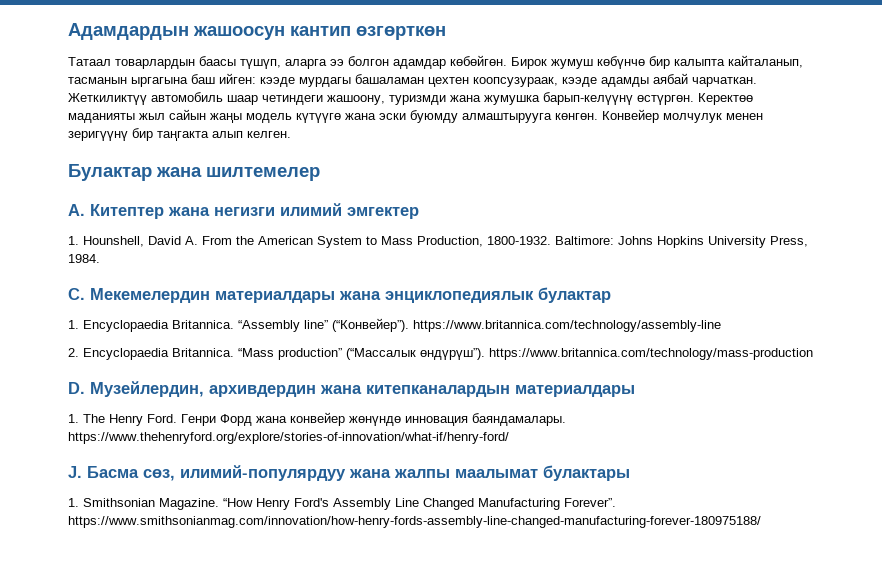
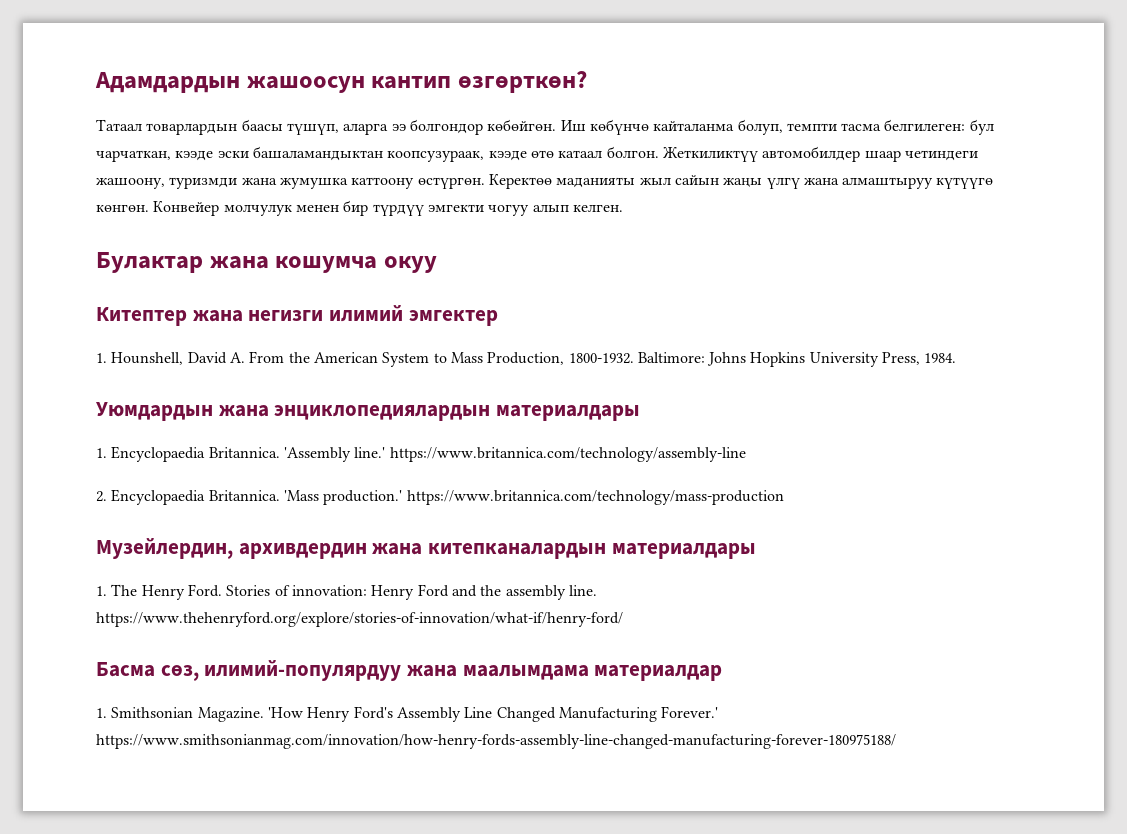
- Адамдардын жашоосун кантип өзгөрткөн
+ Адамдардын жашоосун кантип өзгөрткөн?
- Татаал товарлардын баасы түшүп, аларга ээ болгон адамдар көбөйгөн. Бирок жумуш көбүнчө бир калыпта кайталанып, тасманын ыргагына баш ийген: кээде мурдагы башаламан цехтен коопсузураак, кээде адамды аябай чарчаткан. Жеткиликтүү автомобиль шаар четиндеги жашоону, туризмди жана жумушка барып-келүүнү өстүргөн.
+ Татаал товарлардын баасы түшүп, аларга ээ болгондор көбөйгөн. Иш көбүнчө кайталанма болуп, темпти тасма белгилеген: бул чарчаткан, кээде эски башаламандыктан коопсузураак, кээде өтө катаал болгон. Жеткиликтүү автомобилдер шаар четиндеги жашоону, туризмди жана жумушка каттоону өстүргөн.
- Керектөө маданияты жыл сайын жаңы модель күтүүгө жана эски буюмду алмаштырууга көнгөн. Конвейер молчулук менен зеригүүнү бир таңгакта алып келген.
+ Керектөө маданияты жыл сайын жаңы үлгү жана алмаштыруу күтүүгө көнгөн. Конвейер молчулук менен бир түрдүү эмгекти чогуу алып келген.
- Булактар жана шилтемелер
- A. Китептер жана негизги илимий эмгектер
+ Булактар жана кошумча окуу
+ Китептер жана негизги илимий эмгектер
- C. Мекемелердин материалдары жана энциклопедиялык булактар
+ Уюмдардын жана энциклопедиялардын материалдары
- “Assembly line” (“Конвейер”). https://www.britannica.com/technology/assembly-line
+ 'Assembly line.' https://www.britannica.com/technology/assembly-line
- “Mass production” (“Массалык өндүрүш”). https://www.britannica.com/technology/mass-production
+ 'Mass production.' https://www.britannica.com/technology/mass-production
- D. Музейлердин, архивдердин жана китепканалардын материалдары
+ Музейлердин, архивдердин жана китепканалардын материалдары
- Генри Форд жана конвейер жөнүндө инновация баяндамалары. https://www.thehenryford.org/explore/stories-of-innovation/what-if/henry-ford/
+ Stories of innovation: Henry Ford and the assembly line. https://www.thehenryford.org/explore/stories-of-innovation/what-if/henry-ford/
- J. Басма сөз, илимий-популярдуу жана жалпы маалымат булактары
+ Басма сөз, илимий-популярдуу жана маалымдама материалдар
- “How Henry Ford's Assembly Line Changed Manufacturing Forever”. https://www.smithsonianmag.com/innovation/how-henry-fords-assembly-line-changed-manufacturing-forever-180975188/
+ 'How Henry Ford's Assembly Line Changed Manufacturing Forever.' https://www.smithsonianmag.com/innovation/how-henry-fords-assembly-line-changed-manufacturing-forever-180975188/

